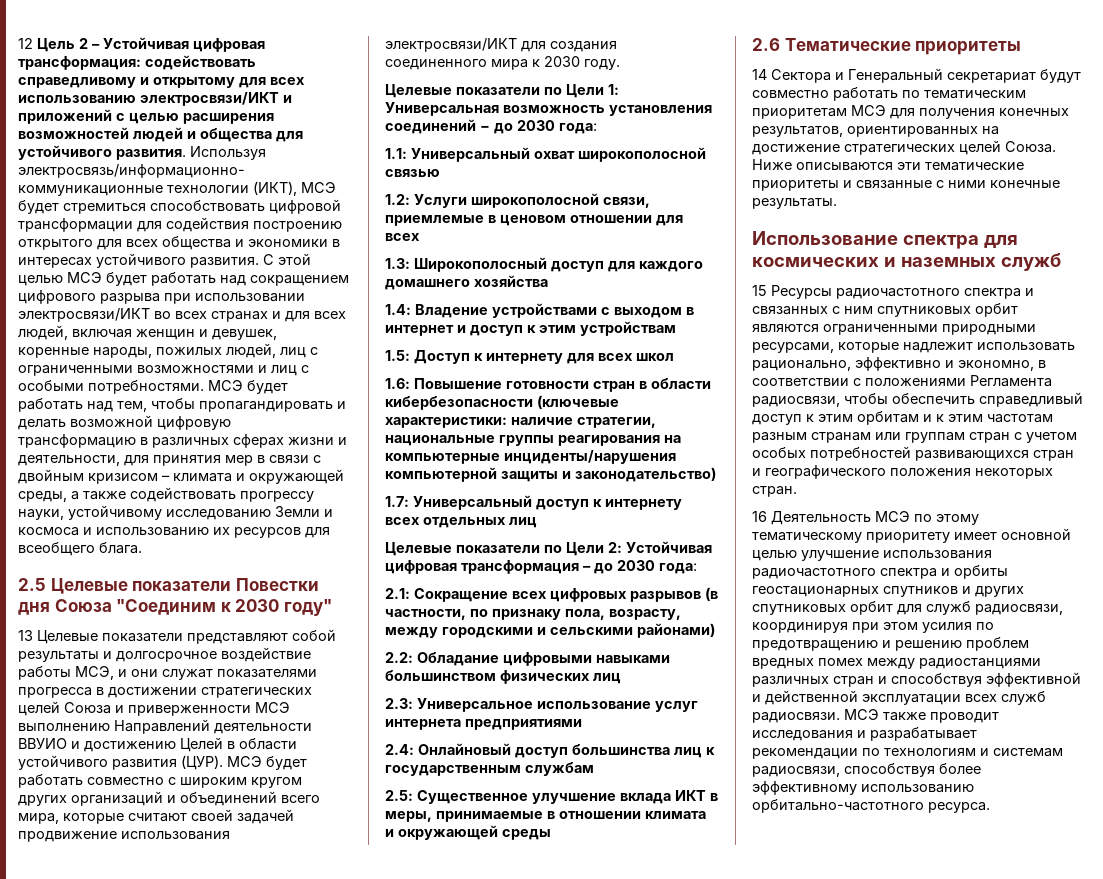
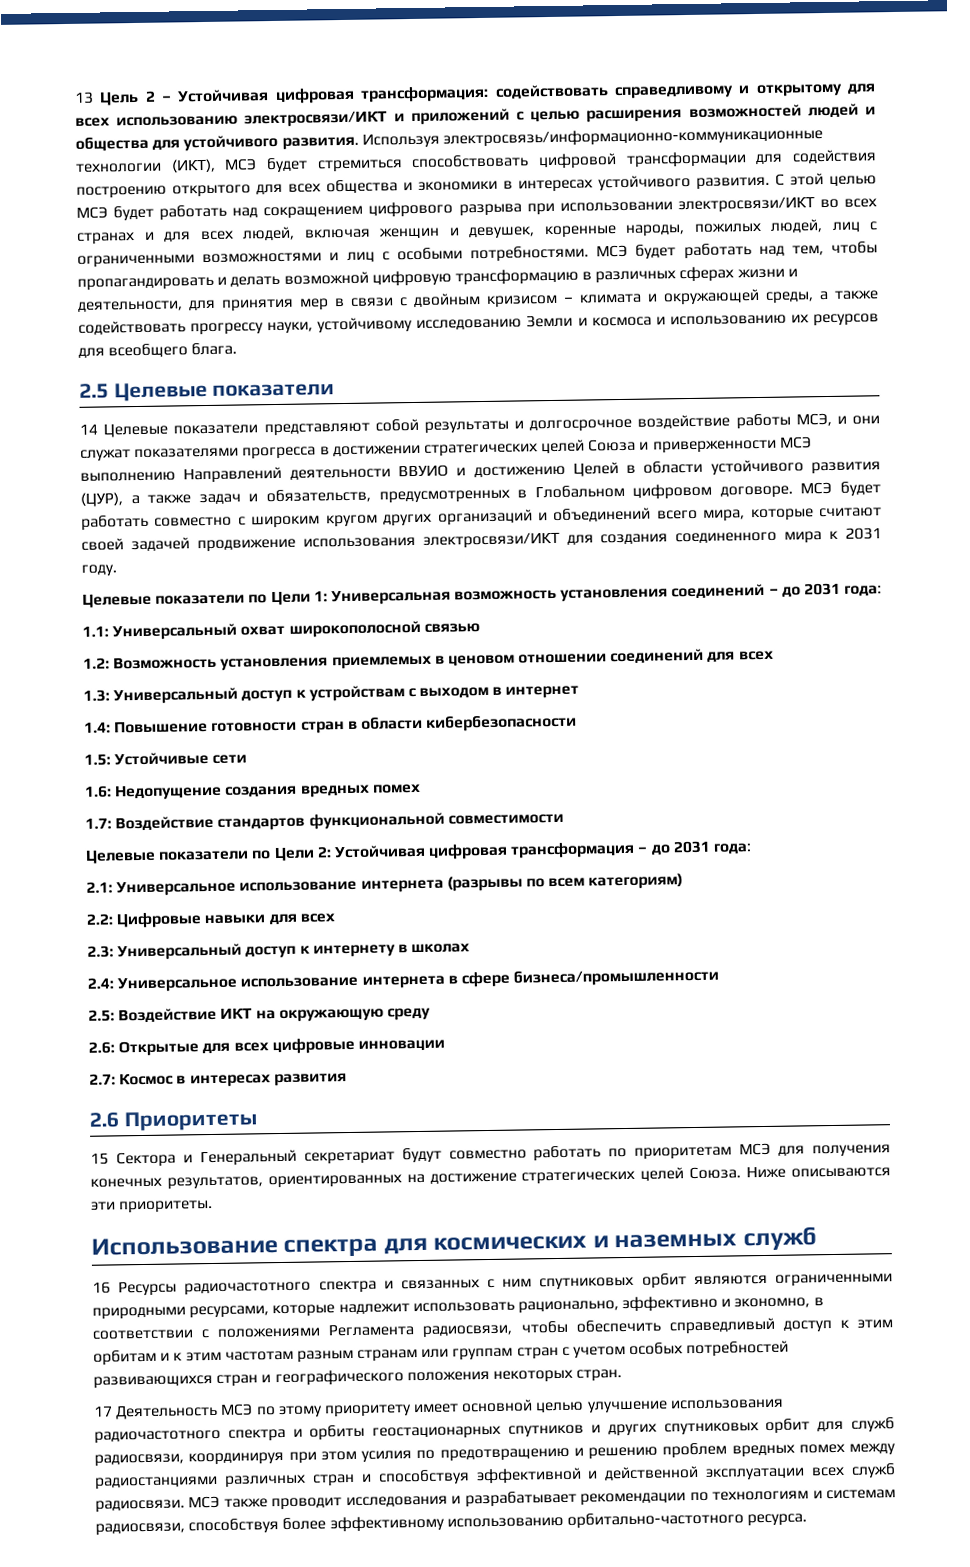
- 12 Цель 2 – Устойчивая цифровая трансформация: содействовать справедливому и открытому для всех использованию электросвязи/ИКТ и приложений с целью расширения возможностей людей и общества для устойчивого развития.
+ 13 Цель 2 – Устойчивая цифровая трансформация: содействовать справедливому и открытому для всех использованию электросвязи/ИКТ и приложений с целью расширения возможностей людей и общества для устойчивого развития.
- 2.5 Целевые показатели Повестки дня Союза "Соединим к 2030 году"
- 13 Целевые показатели представляют собой результаты и долгосрочное воздействие работы МСЭ, и они служат показателями прогресса в достижении стратегических целей Союза и приверженности МСЭ выполнению Направлений деятельности ВВУИО и достижению Целей в области устойчивого развития (ЦУР).
+ 2.5 Целевые показатели
+ 14 Целевые показатели представляют собой результаты и долгосрочное воздействие работы МСЭ, и они служат показателями прогресса в достижении стратегических целей Союза и приверженности МСЭ выполнению Направлений деятельности ВВУИО и достижению Целей в области устойчивого развития (ЦУР), а также задач и обязательств, предусмотренных в Глобальном цифровом договоре.
- МСЭ будет работать совместно с широким кругом других организаций и объединений всего мира, которые считают своей задачей продвижение использования электросвязи/ИКТ для создания соединенного мира к 2030 году.
+ МСЭ будет работать совместно с широким кругом других организаций и объединений всего мира, которые считают своей задачей продвижение использования электросвязи/ИКТ для создания соединенного мира к 2031 году.
- Целевые показатели по Цели 1: Универсальная возможность установления соединений − до 2030 года:
+ Целевые показатели по Цели 1: Универсальная возможность установления соединений − до 2031 года:
- 1.2: Услуги широкополосной связи, приемлемые в ценовом отношении для всех
+ 1.2: Возможность установления приемлемых в ценовом отношении соединений для всех
- 1.3: Широкополосный доступ для каждого домашнего хозяйства
- 1.4: Владение устройствами с выходом в интернет и доступ к этим устройствам
- 1.5: Доступ к интернету для всех школ
- 1.6: Повышение готовности стран в области кибербезопасности (ключевые характеристики: наличие стратегии, национальные группы реагирования на компьютерные инциденты/нарушения компьютерной защиты и законодательство)
- 1.7: Универсальный доступ к интернету всех отдельных лиц
+ 1.3: Универсальный доступ к устройствам с выходом в интернет
+ 1.4: Повышение готовности стран в области кибербезопасности
+ 1.5: Устойчивые сети
+ 1.6: Недопущение создания вредных помех
+ 1.7: Воздействие стандартов функциональной совместимости
- Целевые показатели по Цели 2: Устойчивая цифровая трансформация – до 2030 года:
+ Целевые показатели по Цели 2: Устойчивая цифровая трансформация – до 2031 года:
- 2.1: Сокращение всех цифровых разрывов (в частности, по признаку пола, возрасту, между городскими и сельскими районами)
- 2.2: Обладание цифровыми навыками большинством физических лиц
- 2.3: Универсальное использование услуг интернета предприятиями
- 2.4: Онлайновый доступ большинства лиц к государственным службам
- 2.5: Существенное улучшение вклада ИКТ в меры, принимаемые в отношении климата и окружающей среды
- 2.6 Тематические приоритеты
- 14 Сектора и Генеральный секретариат будут совместно работать по тематическим приоритетам МСЭ для получения конечных результатов, ориентированных на достижение стратегических целей Союза.
+ 2.1: Универсальное использование интернета (разрывы по всем категориям)
+ 2.2: Цифровые навыки для всех
+ 2.3: Универсальный доступ к интернету в школах
+ 2.4: Универсальное использование интернета в сфере бизнеса/промышленности
+ 2.5: Воздействие ИКТ на окружающую среду
+ 2.6: Открытые для всех цифровые инновации
+ 2.7: Космос в интересах развития
+ 2.6 Приоритеты
+ 15 Сектора и Генеральный секретариат будут совместно работать по приоритетам МСЭ для получения конечных результатов, ориентированных на достижение стратегических целей Союза.
- Ниже описываются эти тематические приоритеты и связанные с ними конечные результаты.
+ Ниже описываются эти приоритеты.
- 15 Ресурсы радиочастотного спектра и связанных с ним спутниковых орбит являются ограниченными природными ресурсами, которые надлежит использовать рационально, эффективно и экономно, в соответствии с положениями Регламента радиосвязи, чтобы обеспечить справедливый доступ к этим орбитам и к этим частотам разным странам или группам стран с учетом особых потребностей развивающихся стран и географического положения некоторых стран.
+ 16 Ресурсы радиочастотного спектра и связанных с ним спутниковых орбит являются ограниченными природными ресурсами, которые надлежит использовать рационально, эффективно и экономно, в соответствии с положениями Регламента радиосвязи, чтобы обеспечить справедливый доступ к этим орбитам и к этим частотам разным странам или группам стран с учетом особых потребностей развивающихся стран и географического положения некоторых стран.
- 16 Деятельность МСЭ по этому тематическому приоритету имеет основной целью улучшение использования радиочастотного спектра и орбиты геостационарных спутников и других спутниковых орбит для служб радиосвязи, координируя при этом усилия по предотвращению и решению проблем вредных помех между радиостанциями различных стран и способствуя эффективной и действенной эксплуатации всех служб радиосвязи.
+ 17 Деятельность МСЭ по этому приоритету имеет основной целью улучшение использования радиочастотного спектра и орбиты геостационарных спутников и других спутниковых орбит для служб радиосвязи, координируя при этом усилия по предотвращению и решению проблем вредных помех между радиостанциями различных стран и способствуя эффективной и действенной эксплуатации всех служб радиосвязи.

